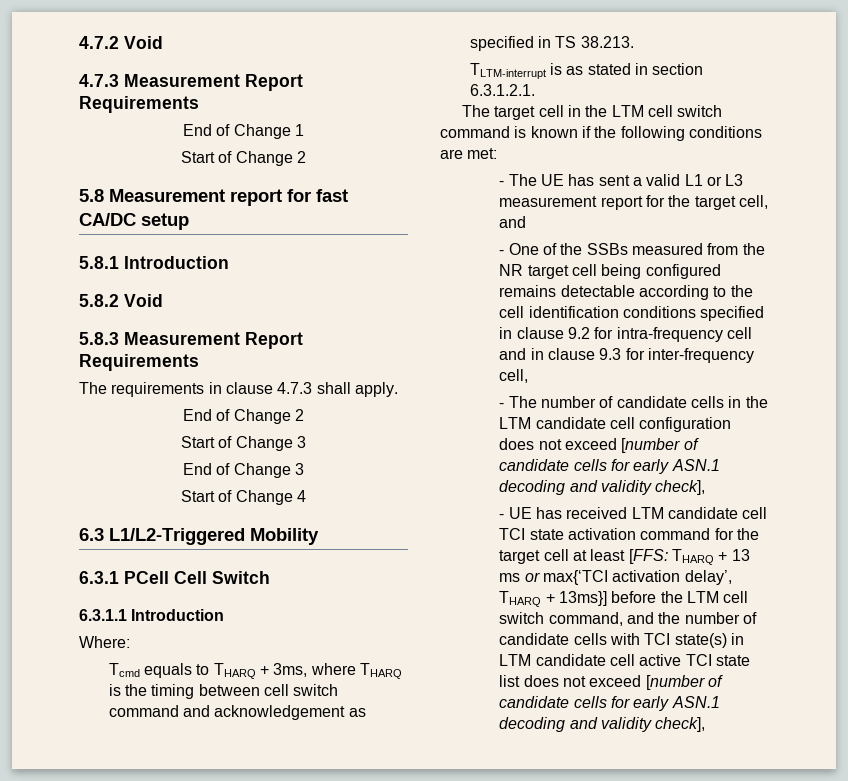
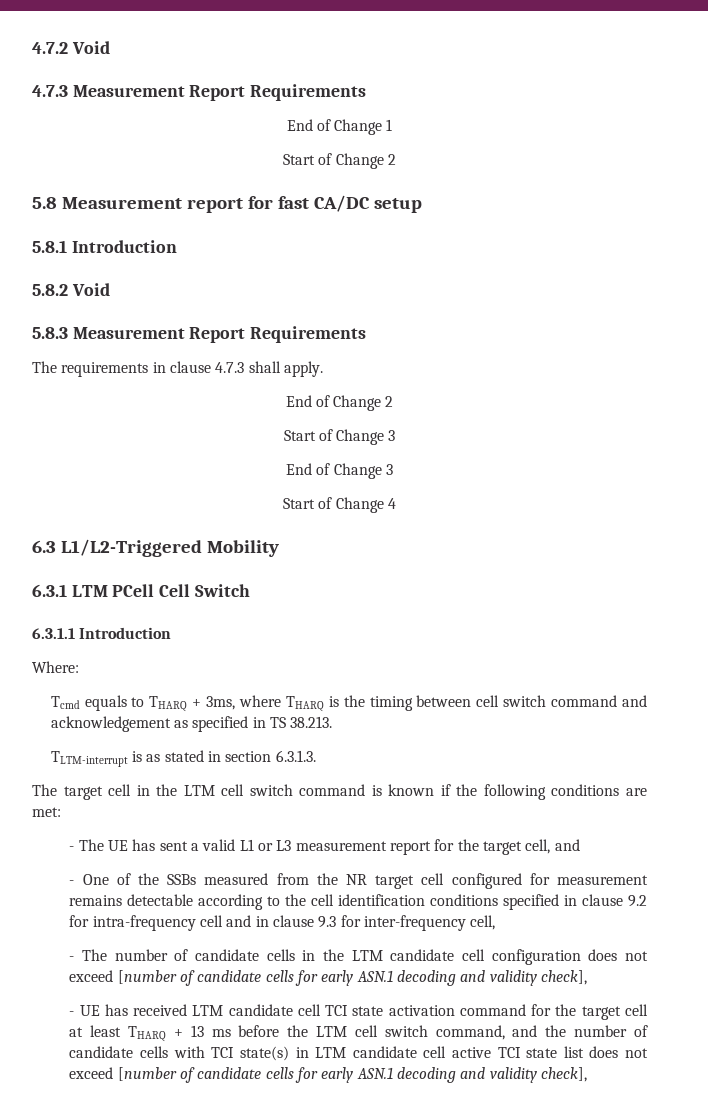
- 6.3.1 PCell Cell Switch
+ 6.3.1 LTM PCell Cell Switch
- TLTM-interrupt is as stated in section 6.3.1.2.1.
+ TLTM-interrupt is as stated in section 6.3.1.3.
- - One of the SSBs measured from the NR target cell being configured remains detectable according to the cell identification conditions specified in clause 9.2 for intra-frequency cell and in clause 9.3 for inter-frequency cell,
+ - One of the SSBs measured from the NR target cell configured for measurement remains detectable according to the cell identification conditions specified in clause 9.2 for intra-frequency cell and in clause 9.3 for inter-frequency cell,
- - UE has received LTM candidate cell TCI state activation command for the target cell at least [FFS: THARQ + 13 ms or max{‘TCI activation delay’, THARQ + 13ms}] before the LTM cell switch command, and the number of candidate cells with TCI state(s) in LTM candidate cell active TCI state list does not exceed [number of candidate cells for early ASN.1 decoding and validity check],
+ - UE has received LTM candidate cell TCI state activation command for the target cell at least THARQ + 13 ms before the LTM cell switch command, and the number of candidate cells with TCI state(s) in LTM candidate cell active TCI state list does not exceed [number of candidate cells for early ASN.1 decoding and validity check],

